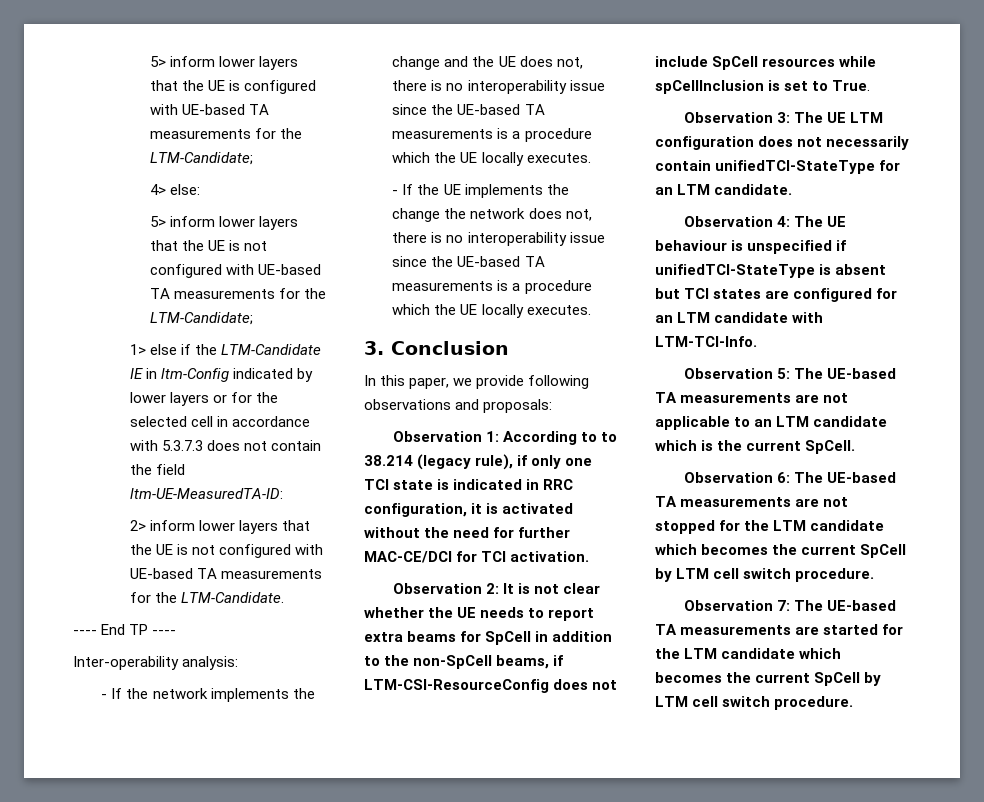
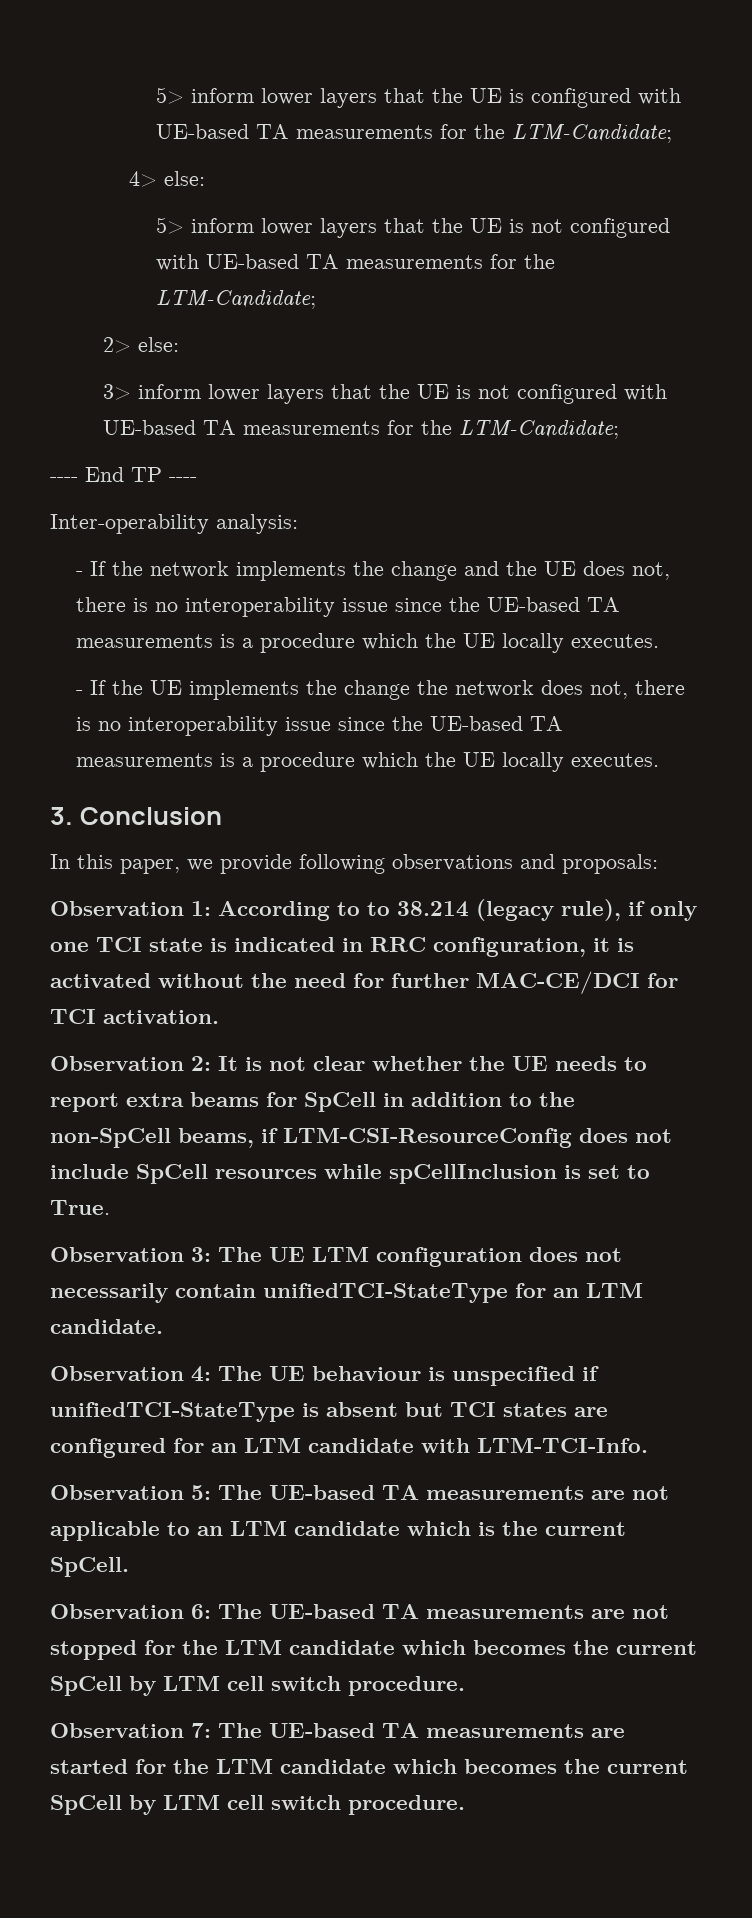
- 1> else if the LTM-Candidate IE in ltm-Config indicated by lower layers or for the selected cell in accordance with 5.3.7.3 does not contain the field ltm-UE-MeasuredTA-ID:
- 2> inform lower layers that the UE is not configured with UE-based TA measurements for the LTM-Candidate.
+ 2> else:
+ 3> inform lower layers that the UE is not configured with UE-based TA measurements for the LTM-Candidate;

